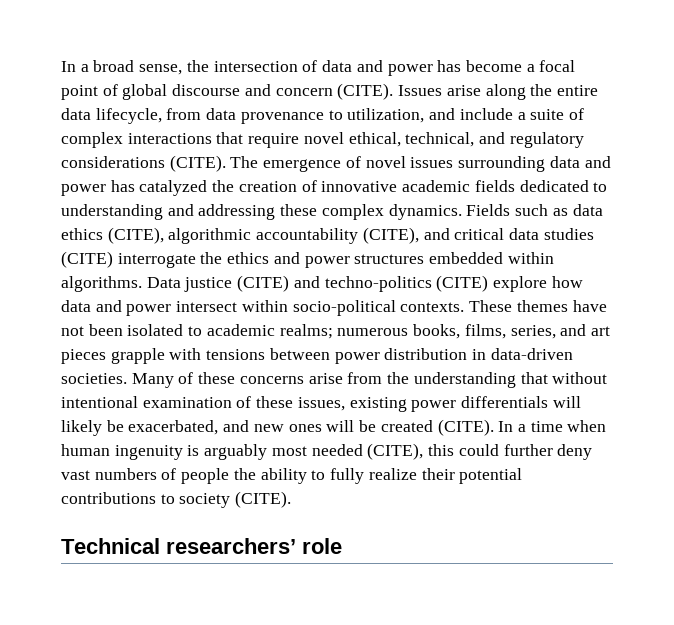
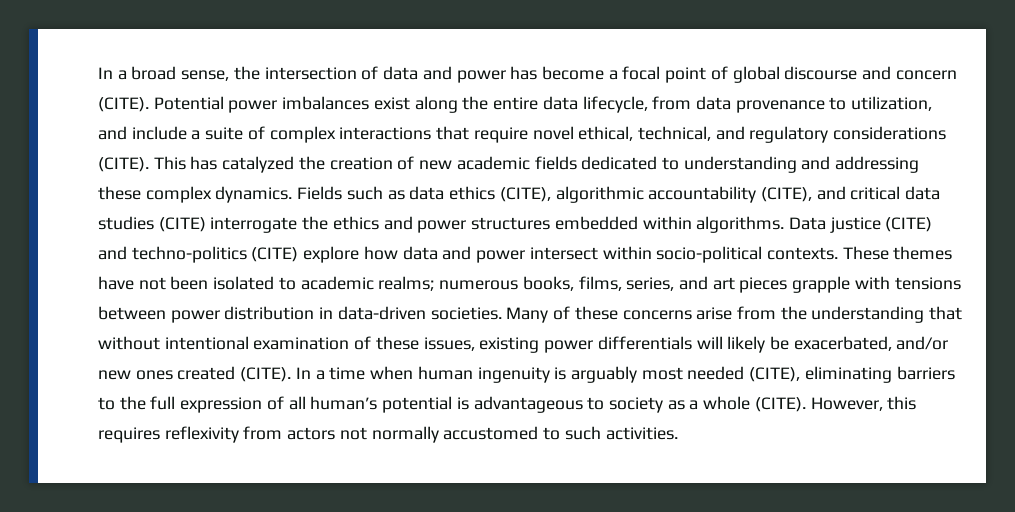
- Issues arise along the entire data lifecycle, from data provenance to utilization, and include a suite of complex interactions that require novel ethical, technical, and regulatory considerations (CITE).
+ Potential power imbalances exist along the entire data lifecycle, from data provenance to utilization, and include a suite of complex interactions that require novel ethical, technical, and regulatory considerations (CITE).
- The emergence of novel issues surrounding data and power has catalyzed the creation of innovative academic fields dedicated to understanding and addressing these complex dynamics.
+ This has catalyzed the creation of new academic fields dedicated to understanding and addressing these complex dynamics.
- Many of these concerns arise from the understanding that without intentional examination of these issues, existing power differentials will likely be exacerbated, and new ones will be created (CITE).
+ Many of these concerns arise from the understanding that without intentional examination of these issues, existing power differentials will likely be exacerbated, and/or new ones created (CITE).
- In a time when human ingenuity is arguably most needed (CITE), this could further deny vast numbers of people the ability to fully realize their potential contributions to society (CITE).
- Technical researchers’ role
+ In a time when human ingenuity is arguably most needed (CITE), eliminating barriers to the full expression of all human’s potential is advantageous to society as a whole (CITE). However, this requires reflexivity from actors not normally accustomed to such activities.

